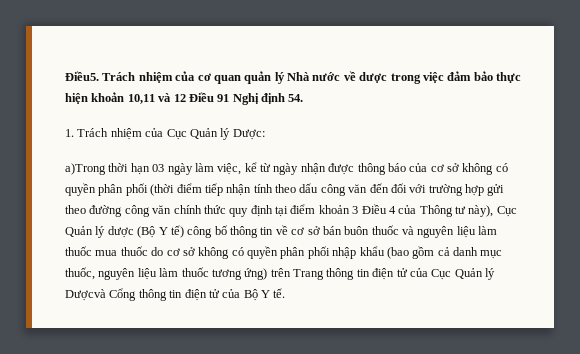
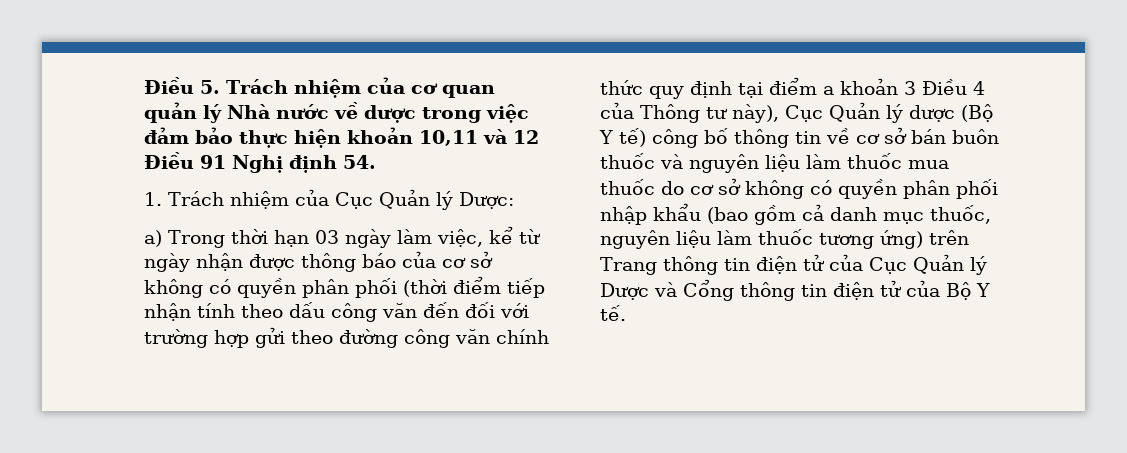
- Điều5. Trách nhiệm của cơ quan quản lý Nhà nước về dược trong việc đảm bảo thực hiện khoản 10,11 và 12 Điều 91 Nghị định 54.
+ Điều 5. Trách nhiệm của cơ quan quản lý Nhà nước về dược trong việc đảm bảo thực hiện khoản 10,11 và 12 Điều 91 Nghị định 54.
- a)Trong thời hạn 03 ngày làm việc, kể từ ngày nhận được thông báo của cơ sở không có quyền phân phối (thời điểm tiếp nhận tính theo dấu công văn đến đối với trường hợp gửi theo đường công văn chính thức quy định tại điểm khoản 3 Điều 4 của Thông tư này), Cục Quản lý dược (Bộ Y tế) công bố thông tin về cơ sở bán buôn thuốc và nguyên liệu làm thuốc mua thuốc do cơ sở không có quyền phân phối nhập khẩu (bao gồm cả danh mục thuốc, nguyên liệu làm thuốc tương ứng) trên Trang thông tin điện tử của Cục Quản lý Dượcvà Cổng thông tin điện tử của Bộ Y tế.
+ a) Trong thời hạn 03 ngày làm việc, kể từ ngày nhận được thông báo của cơ sở không có quyền phân phối (thời điểm tiếp nhận tính theo dấu công văn đến đối với trường hợp gửi theo đường công văn chính thức quy định tại điểm a khoản 3 Điều 4 của Thông tư này), Cục Quản lý dược (Bộ Y tế) công bố thông tin về cơ sở bán buôn thuốc và nguyên liệu làm thuốc mua thuốc do cơ sở không có quyền phân phối nhập khẩu (bao gồm cả danh mục thuốc, nguyên liệu làm thuốc tương ứng) trên Trang thông tin điện tử của Cục Quản lý Dược và Cổng thông tin điện tử của Bộ Y tế.

